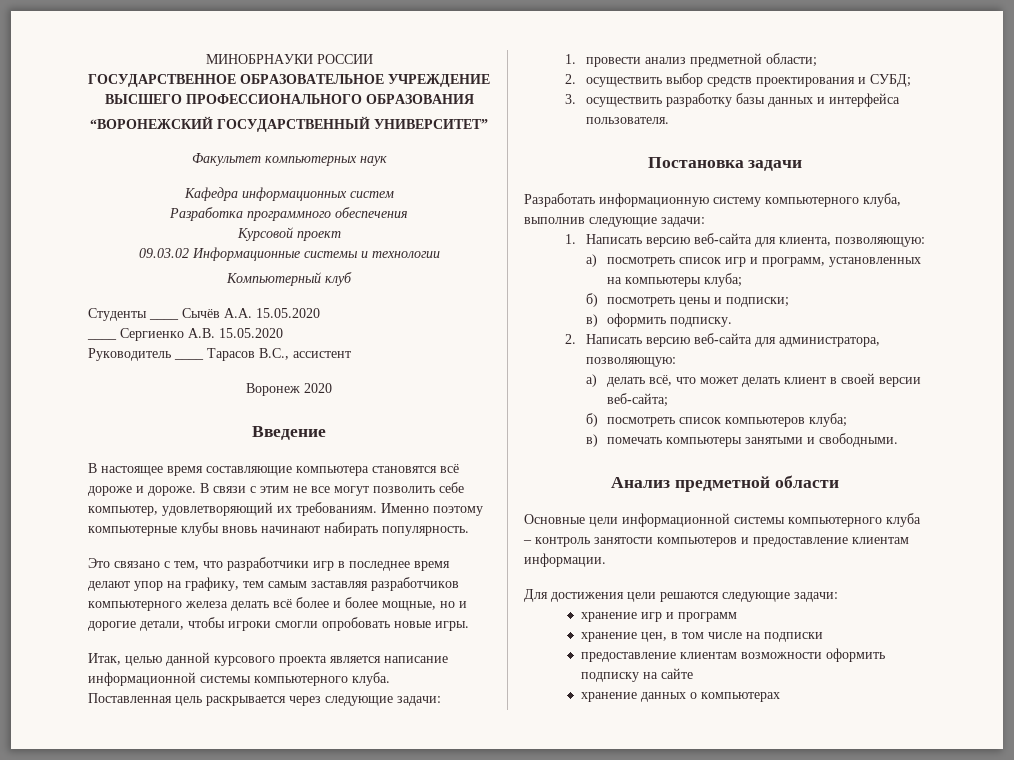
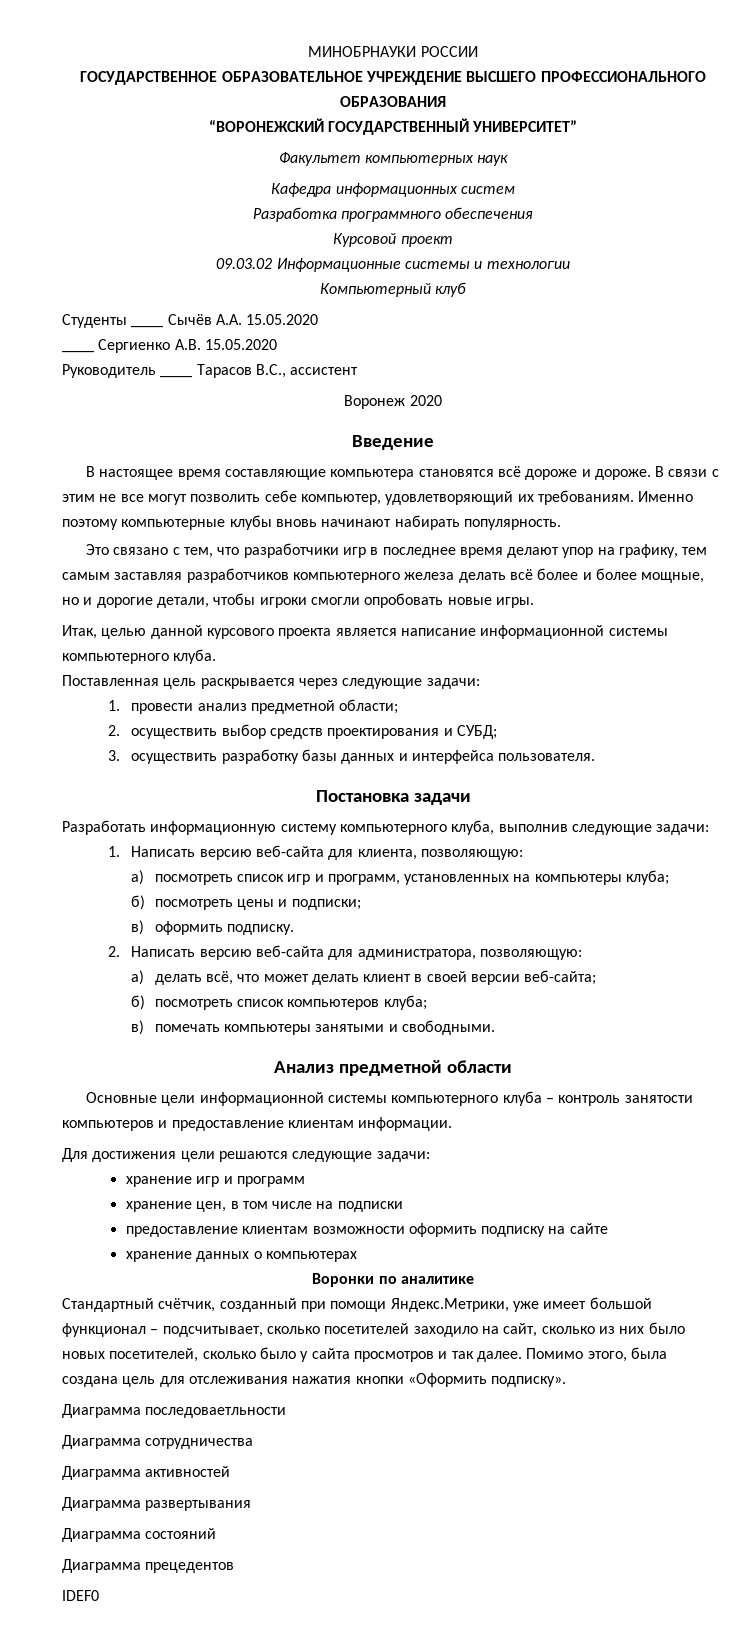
+ Воронки по аналитике
+ Стандартный счётчик, созданный при помощи Яндекс.Метрики, уже имеет большой функционал – подсчитывает, сколько посетителей заходило на сайт, сколько из них было новых посетителей, сколько было у сайта просмотров и так далее. Помимо этого, была создана цель для отслеживания нажатия кнопки «Оформить подписку».
+ Диаграмма последоваетльности
+ Диаграмма сотрудничества
+ Диаграмма активностей
+ Диаграмма развертывания
+ Диаграмма состояний
+ Диаграмма прецедентов
+ IDEF0

